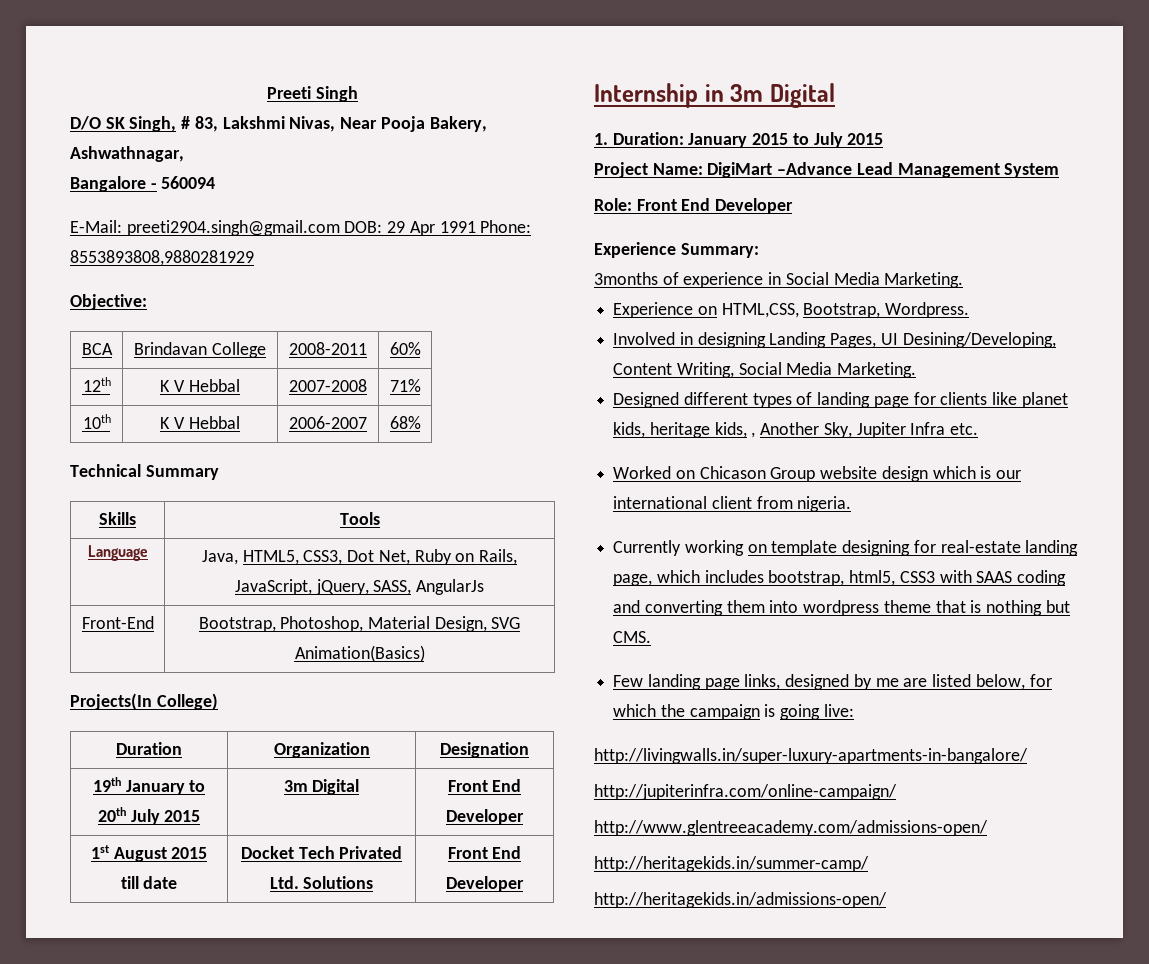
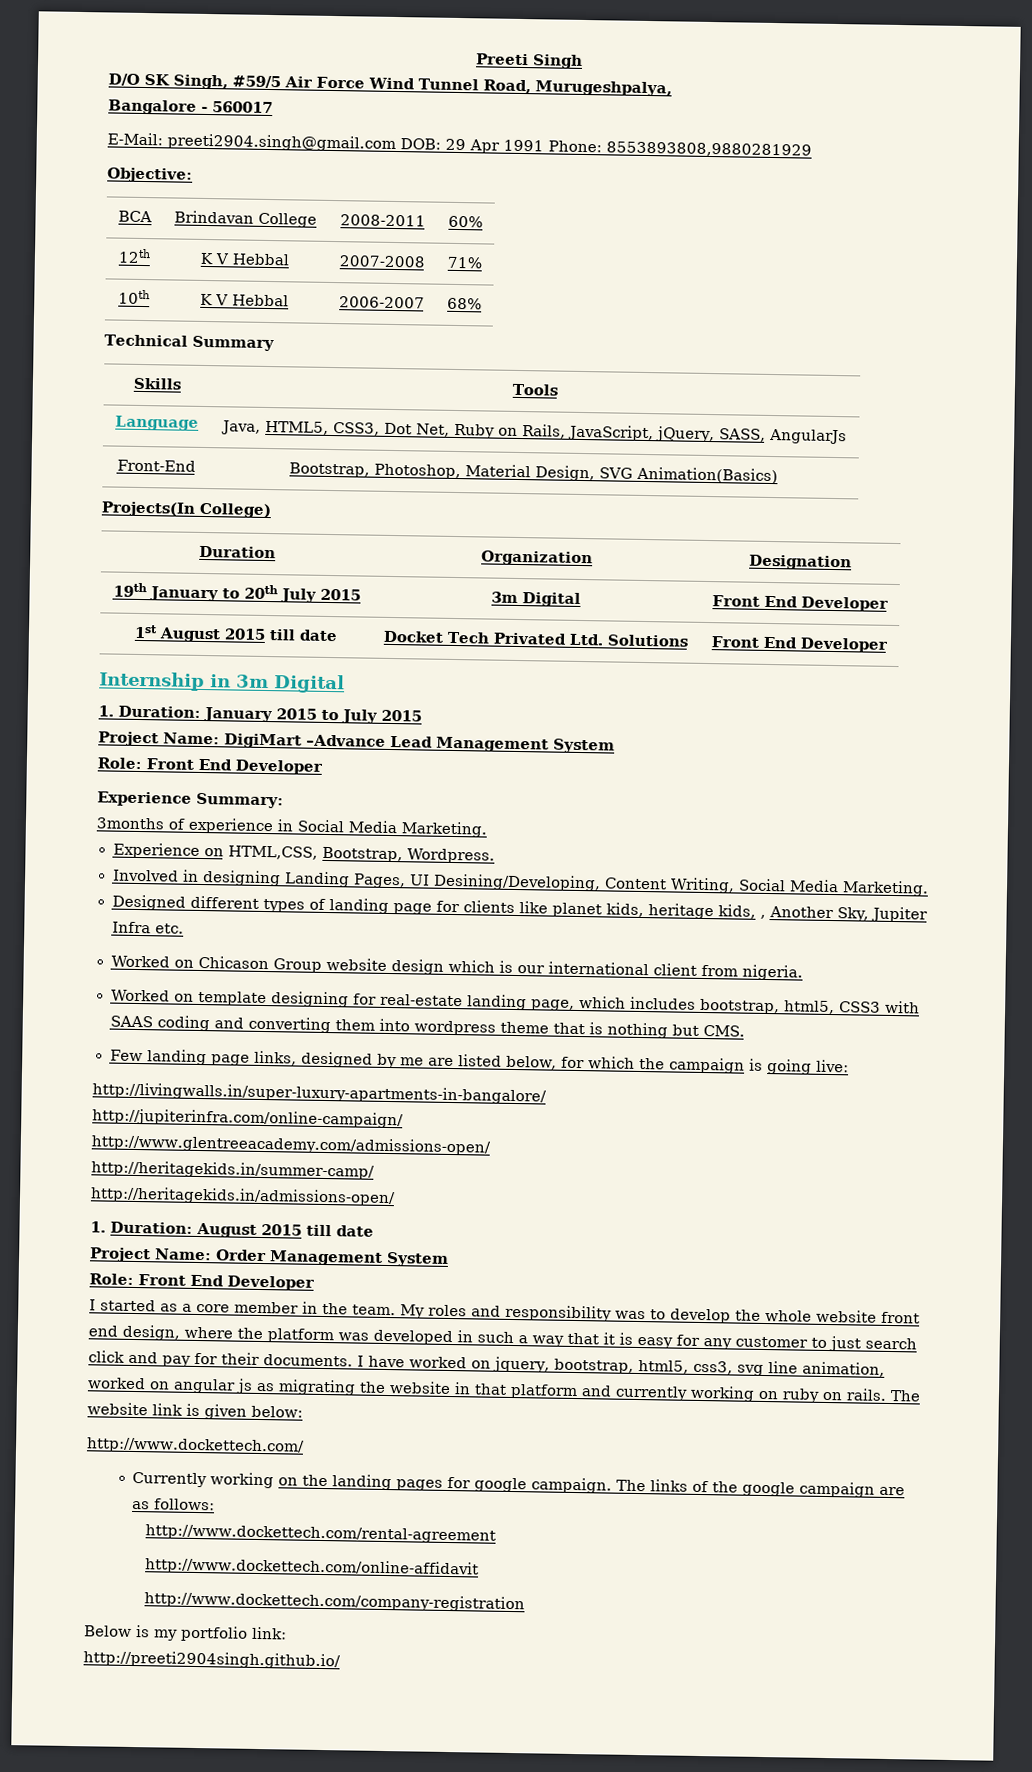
- D/O SK Singh, # 83, Lakshmi Nivas, Near Pooja Bakery, Ashwathnagar,
+ D/O SK Singh, #59/5 Air Force Wind Tunnel Road, Murugeshpalya,
- Bangalore - 560094
+ Bangalore - 560017
- Currently working on template designing for real-estate landing page, which includes bootstrap, html5, CSS3 with SAAS coding and converting them into wordpress theme that is nothing but CMS.
+ Worked on template designing for real-estate landing page, which includes bootstrap, html5, CSS3 with SAAS coding and converting them into wordpress theme that is nothing but CMS.
+ 1. Duration: August 2015 till date
+ Project Name: Order Management System
+ Role: Front End Developer
+ I started as a core member in the team. My roles and responsibility was to develop the whole website front end design, where the platform was developed in such a way that it is easy for any customer to just search click and pay for their documents. I have worked on jquery, bootstrap, html5, css3, svg line animation, worked on angular js as migrating the website in that platform and currently working on ruby on rails. The website link is given below:
+ http://www.dockettech.com/
+ Currently working on the landing pages for google campaign. The links of the google campaign are as follows:
+ http://www.dockettech.com/rental-agreement
+ http://www.dockettech.com/online-affidavit
+ http://www.dockettech.com/company-registration
+ Below is my portfolio link:
+ http://preeti2904singh.github.io/

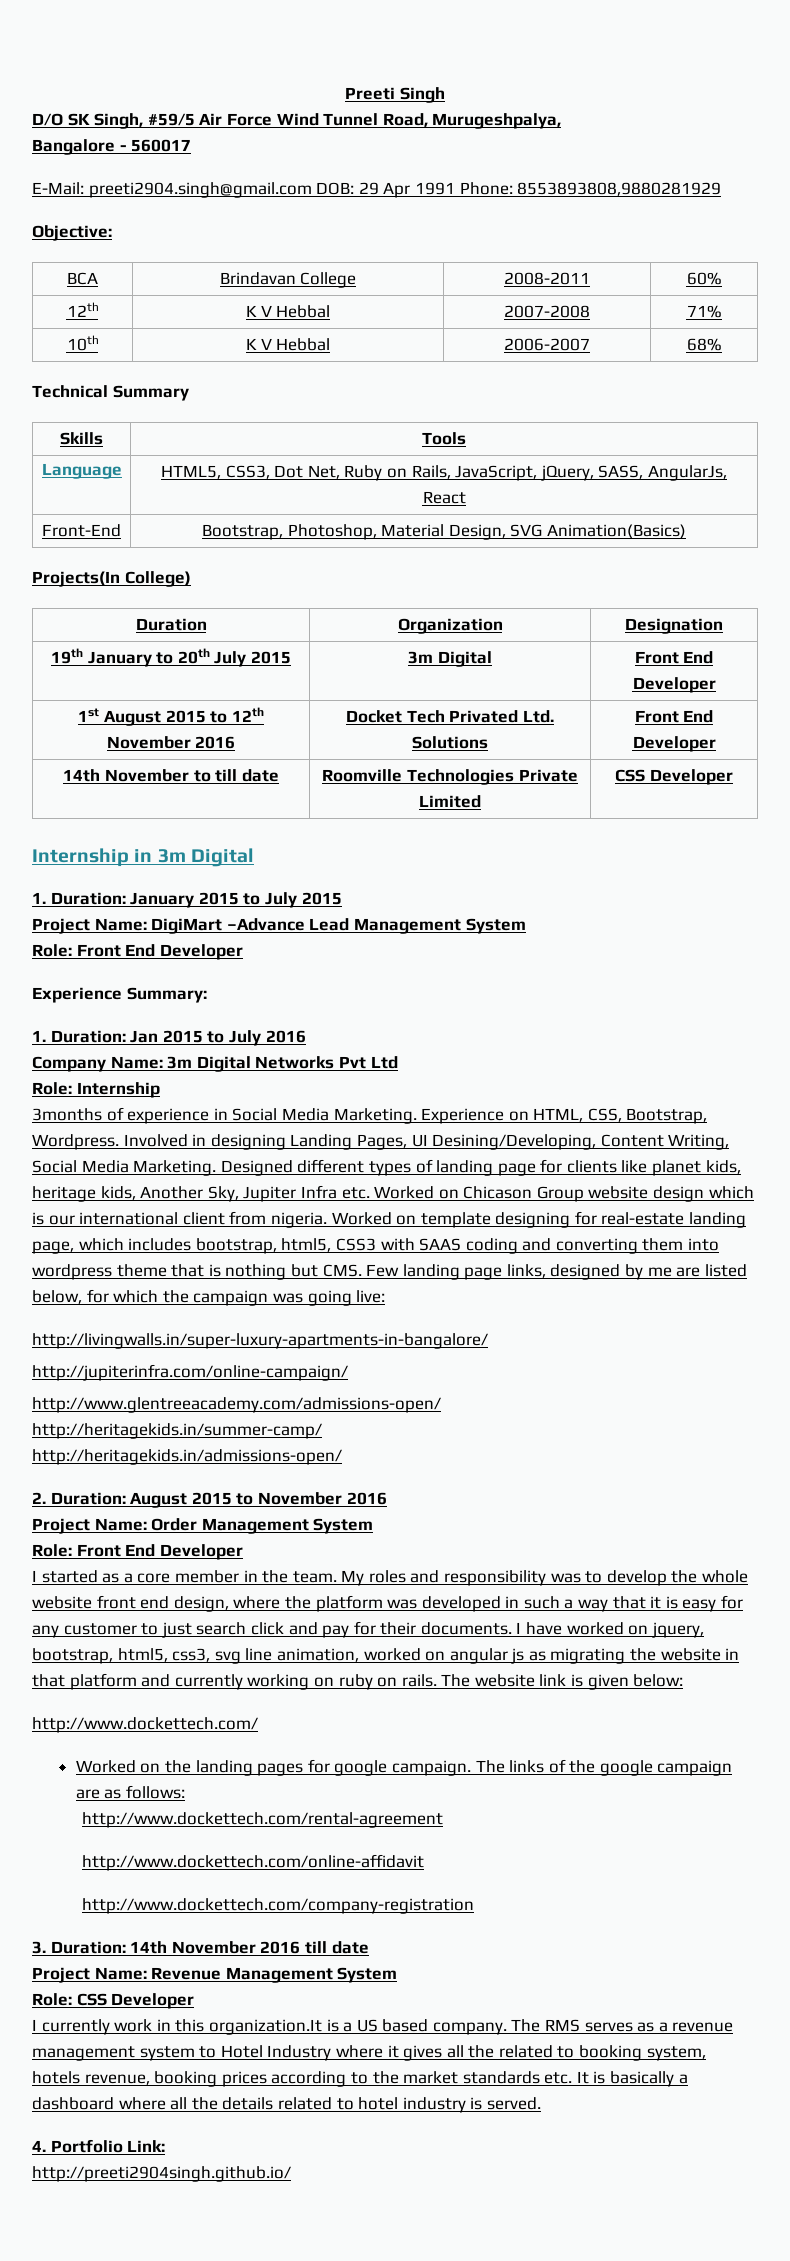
- Language | Java, HTML5, CSS3, Dot Net, Ruby on Rails, JavaScript, jQuery, SASS, AngularJs
+ Language | HTML5, CSS3, Dot Net, Ruby on Rails, JavaScript, jQuery, SASS, AngularJs, React
- 1st August 2015 till date | Docket Tech Privated Ltd. Solutions | Front End Developer
+ 1st August 2015 to 12th November 2016 | Docket Tech Privated Ltd. Solutions | Front End Developer
+ 14th November to till date | Roomville Technologies Private Limited | CSS Developer
+ 1. Duration: Jan 2015 to July 2016
+ Company Name: 3m Digital Networks Pvt Ltd
+ Role: Internship
- 3months of experience in Social Media Marketing.
- Experience on HTML,CSS, Bootstrap, Wordpress.
- Involved in designing Landing Pages, UI Desining/Developing, Content Writing, Social Media Marketing.
- Designed different types of landing page for clients like planet kids, heritage kids, , Another Sky, Jupiter Infra etc.
- Worked on Chicason Group website design which is our international client from nigeria.
- Worked on template designing for real-estate landing page, which includes bootstrap, html5, CSS3 with SAAS coding and converting them into wordpress theme that is nothing but CMS.
- Few landing page links, designed by me are listed below, for which the campaign is going live:
+ 3months of experience in Social Media Marketing. Experience on HTML, CSS, Bootstrap, Wordpress. Involved in designing Landing Pages, UI Desining/Developing, Content Writing, Social Media Marketing. Designed different types of landing page for clients like planet kids, heritage kids, Another Sky, Jupiter Infra etc. Worked on Chicason Group website design which is our international client from nigeria. Worked on template designing for real-estate landing page, which includes bootstrap, html5, CSS3 with SAAS coding and converting them into wordpress theme that is nothing but CMS. Few landing page links, designed by me are listed below, for which the campaign was going live:
- 1. Duration: August 2015 till date
+ 2. Duration: August 2015 to November 2016
- Currently working on the landing pages for google campaign.
+ Worked on the landing pages for google campaign.
- Below is my portfolio link:
+ 3. Duration: 14th November 2016 till date
+ Project Name: Revenue Management System
+ Role: CSS Developer
+ I currently work in this organization.It is a US based company. The RMS serves as a revenue management system to Hotel Industry where it gives all the related to booking system, hotels revenue, booking prices according to the market standards etc. It is basically a dashboard where all the details related to hotel industry is served.
+ 4. Portfolio Link:

